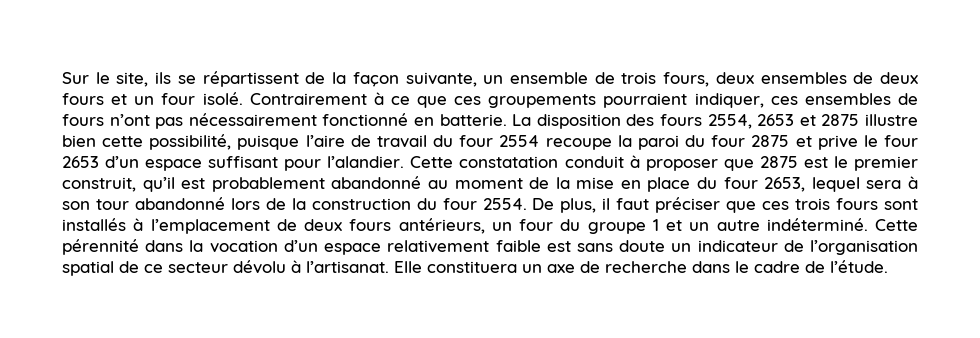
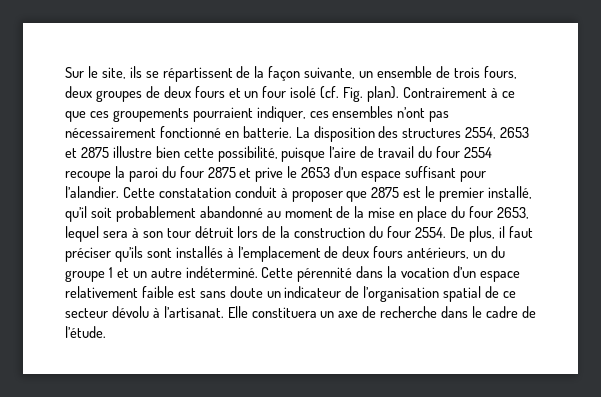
- Sur le site, ils se répartissent de la façon suivante, un ensemble de trois fours, deux ensembles de deux fours et un four isolé.
+ Sur le site, ils se répartissent de la façon suivante, un ensemble de trois fours, deux groupes de deux fours et un four isolé (cf. Fig. plan).
- Contrairement à ce que ces groupements pourraient indiquer, ces ensembles de fours n’ont pas nécessairement fonctionné en batterie.
+ Contrairement à ce que ces groupements pourraient indiquer, ces ensembles n’ont pas nécessairement fonctionné en batterie.
- La disposition des fours 2554, 2653 et 2875 illustre bien cette possibilité, puisque l’aire de travail du four 2554 recoupe la paroi du four 2875 et prive le four 2653 d’un espace suffisant pour l’alandier.
+ La disposition des structures 2554, 2653 et 2875 illustre bien cette possibilité, puisque l’aire de travail du four 2554 recoupe la paroi du four 2875 et prive le 2653 d’un espace suffisant pour l’alandier.
- Cette constatation conduit à proposer que 2875 est le premier construit, qu’il est probablement abandonné au moment de la mise en place du four 2653, lequel sera à son tour abandonné lors de la construction du four 2554.
+ Cette constatation conduit à proposer que 2875 est le premier installé, qu’il soit probablement abandonné au moment de la mise en place du four 2653, lequel sera à son tour détruit lors de la construction du four 2554.
- De plus, il faut préciser que ces trois fours sont installés à l’emplacement de deux fours antérieurs, un four du groupe 1 et un autre indéterminé.
+ De plus, il faut préciser qu’ils sont installés à l’emplacement de deux fours antérieurs, un du groupe 1 et un autre indéterminé.

